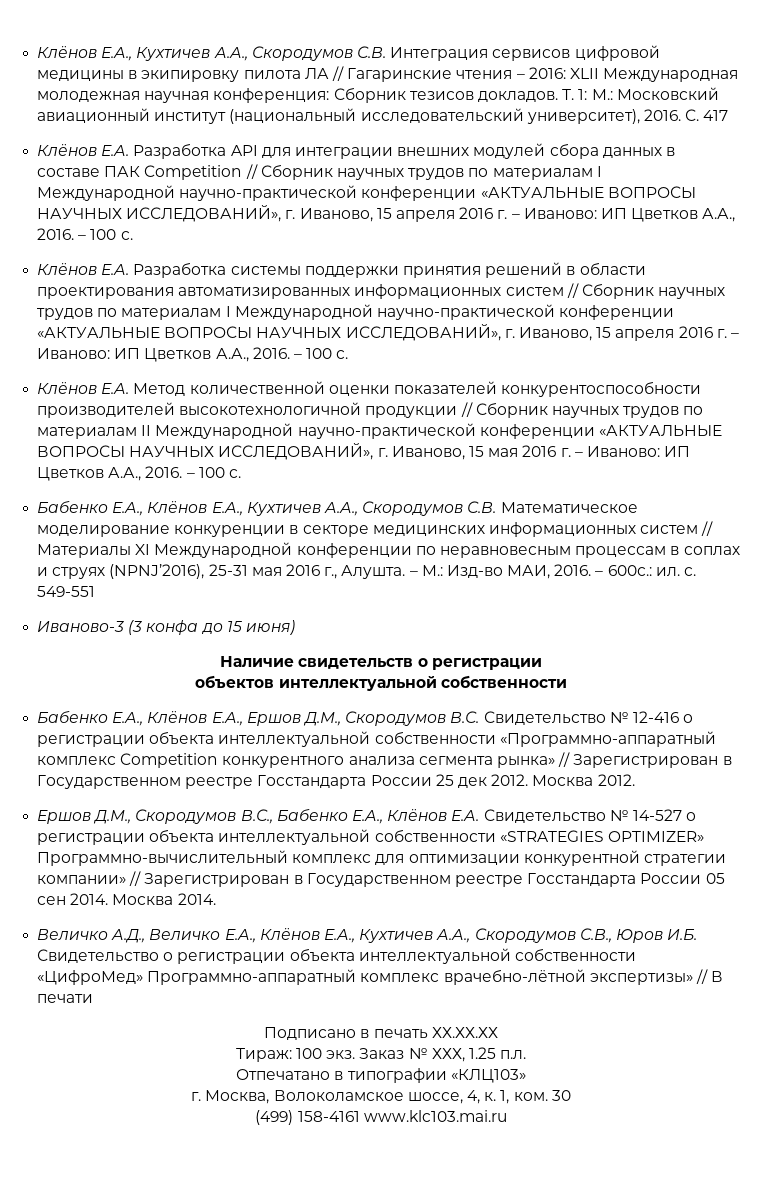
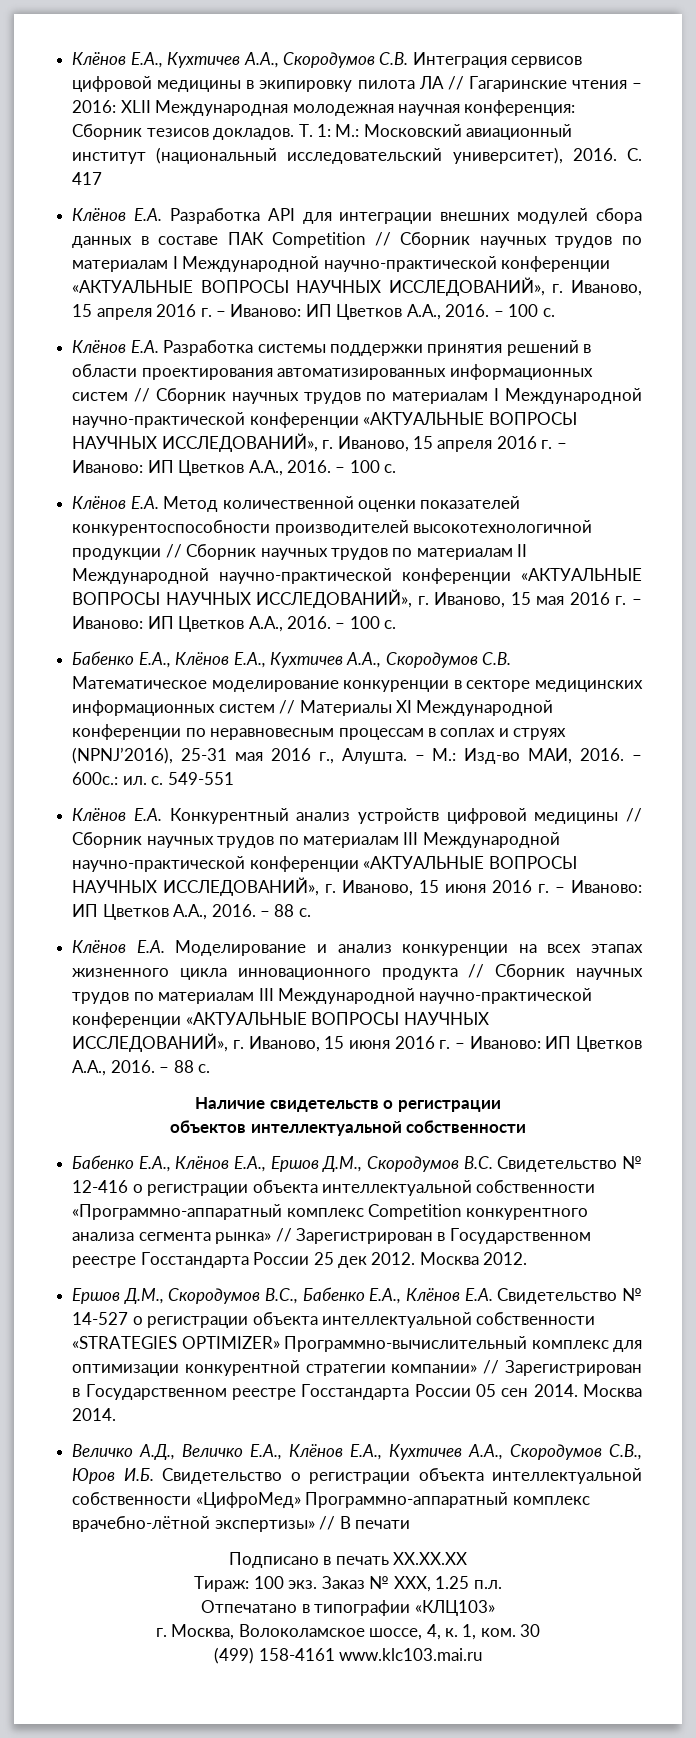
- Иваново-3 (3 конфа до 15 июня)
+ Клёнов Е.А. Конкурентный анализ устройств цифровой медицины // Сборник научных трудов по материалам III Международной научно-практической конференции «АКТУАЛЬНЫЕ ВОПРОСЫ НАУЧНЫХ ИССЛЕДОВАНИЙ», г. Иваново, 15 июня 2016 г. – Иваново: ИП Цветков А.А., 2016. – 88 с.
+ Клёнов Е.А. Моделирование и анализ конкуренции на всех этапах жизненного цикла инновационного продукта // Сборник научных трудов по материалам III Международной научно-практической конференции «АКТУАЛЬНЫЕ ВОПРОСЫ НАУЧНЫХ ИССЛЕДОВАНИЙ», г. Иваново, 15 июня 2016 г. – Иваново: ИП Цветков А.А., 2016. – 88 с.

